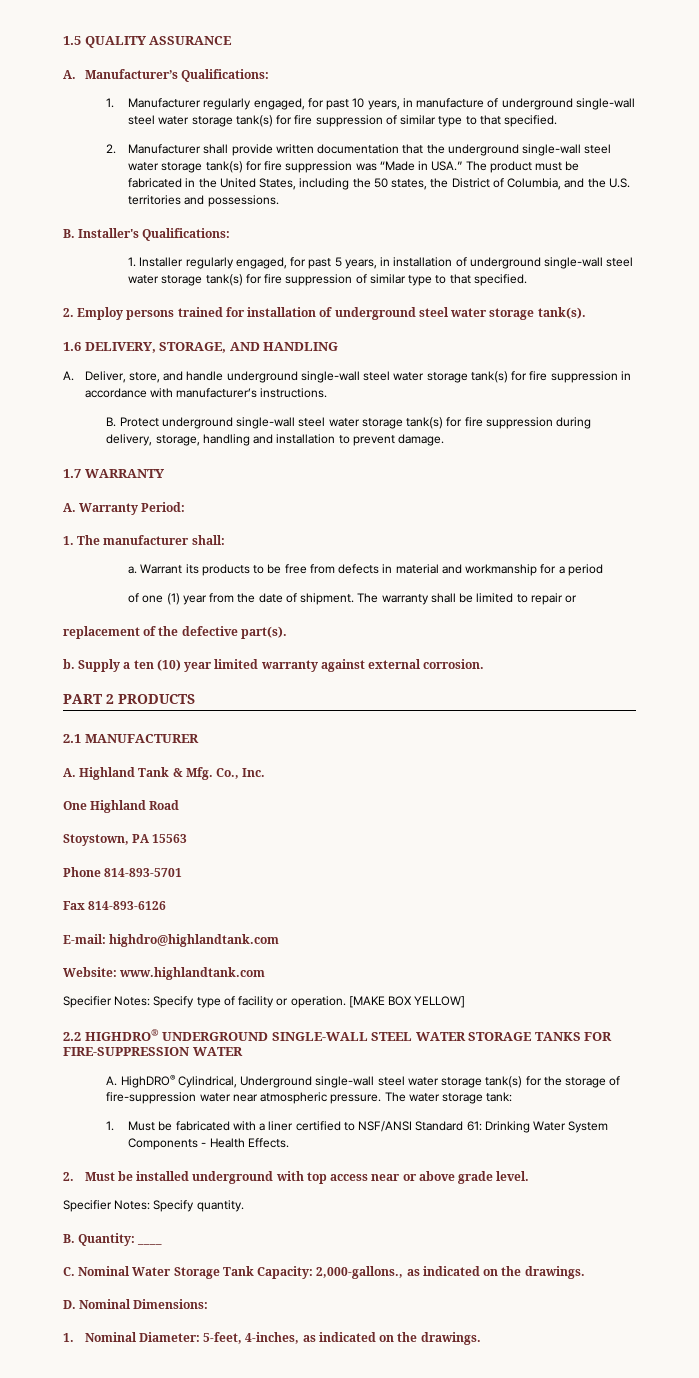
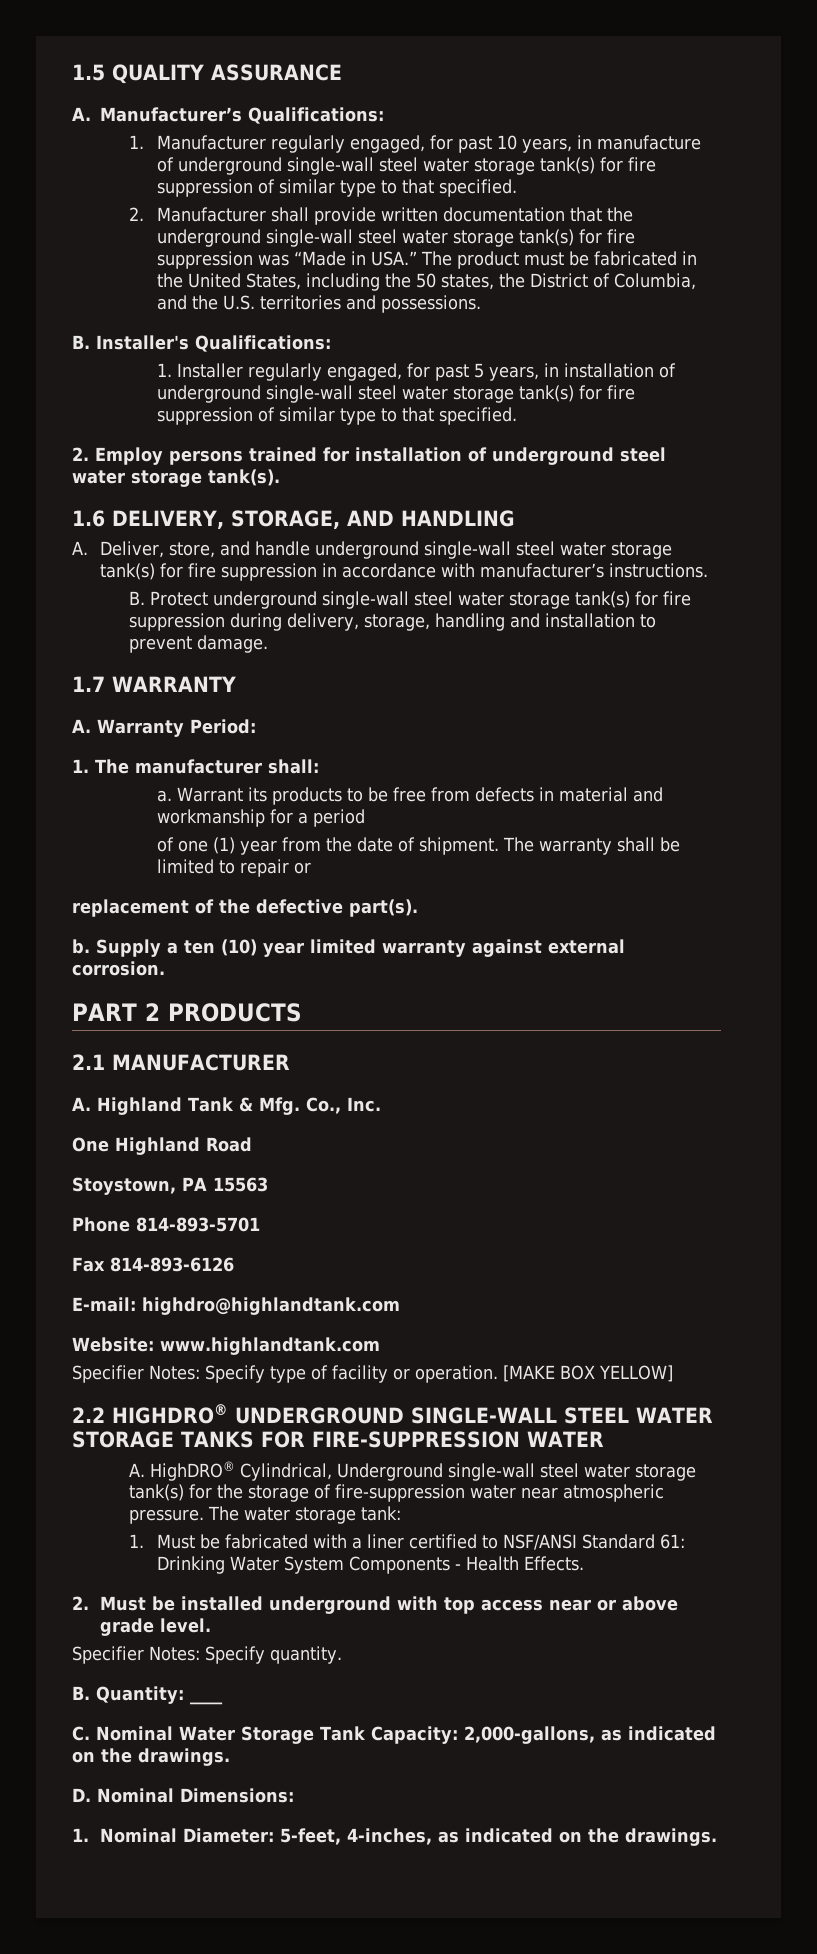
- C. Nominal Water Storage Tank Capacity: 2,000-gallons., as indicated on the drawings.
+ C. Nominal Water Storage Tank Capacity: 2,000-gallons, as indicated on the drawings.

